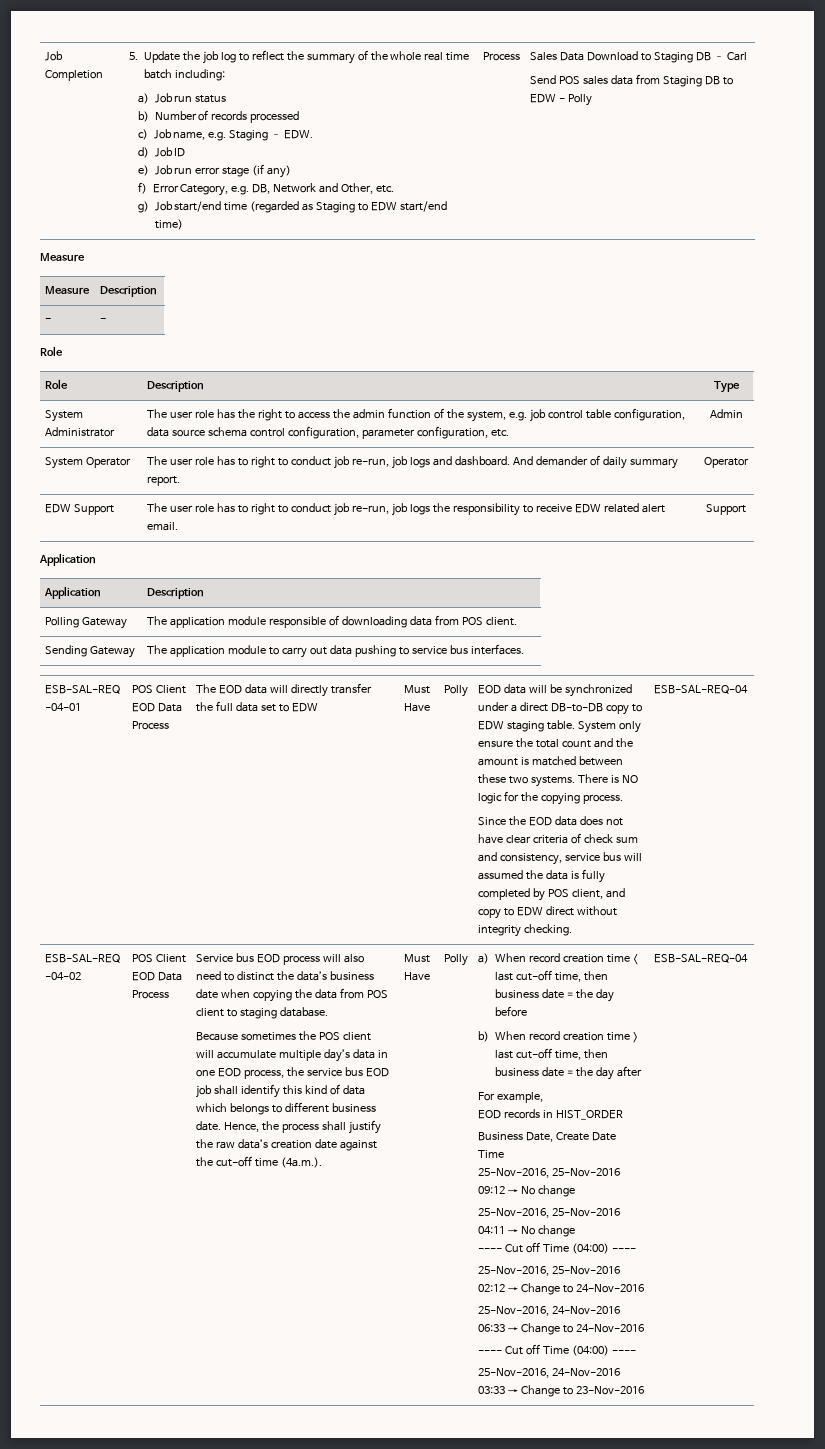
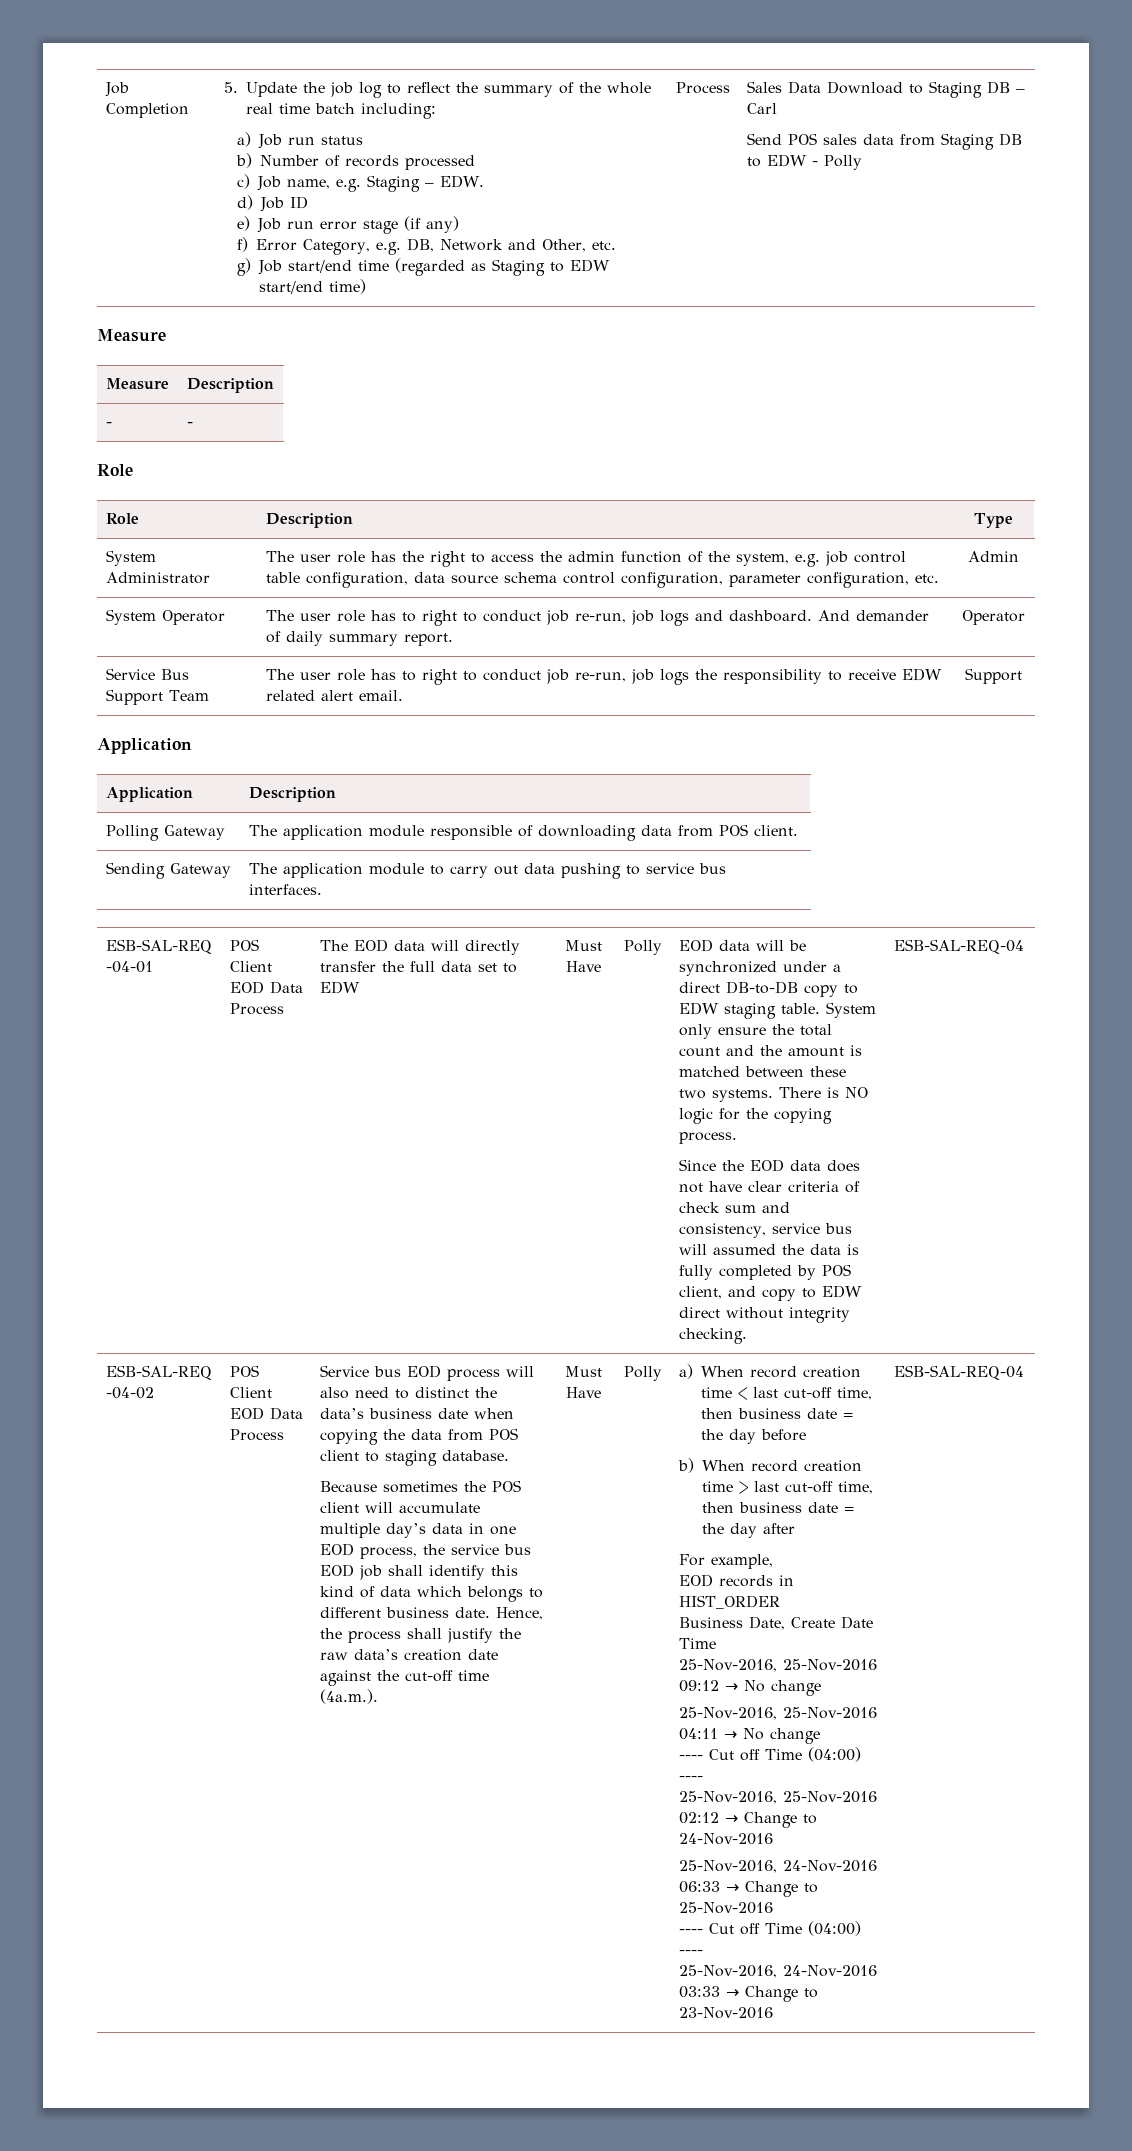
- EDW Support | The user role has to right to conduct job re-run, job logs the responsibility to receive EDW related alert email. | Support
+ Service Bus Support Team | The user role has to right to conduct job re-run, job logs the responsibility to receive EDW related alert email. | Support
- 25-Nov-2016, 24-Nov-2016 06:33 → Change to 24-Nov-2016
+ 25-Nov-2016, 24-Nov-2016 06:33 → Change to 25-Nov-2016

